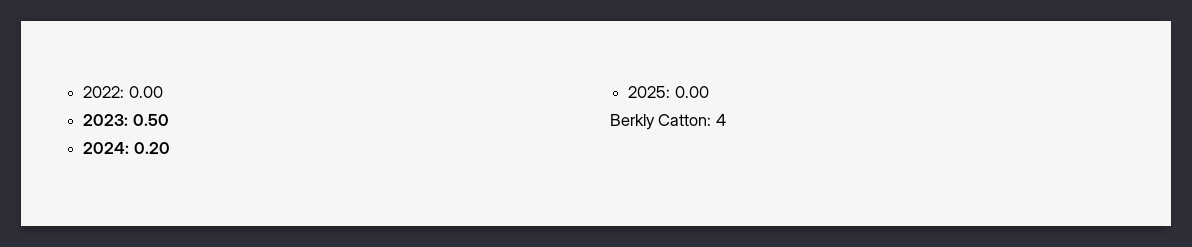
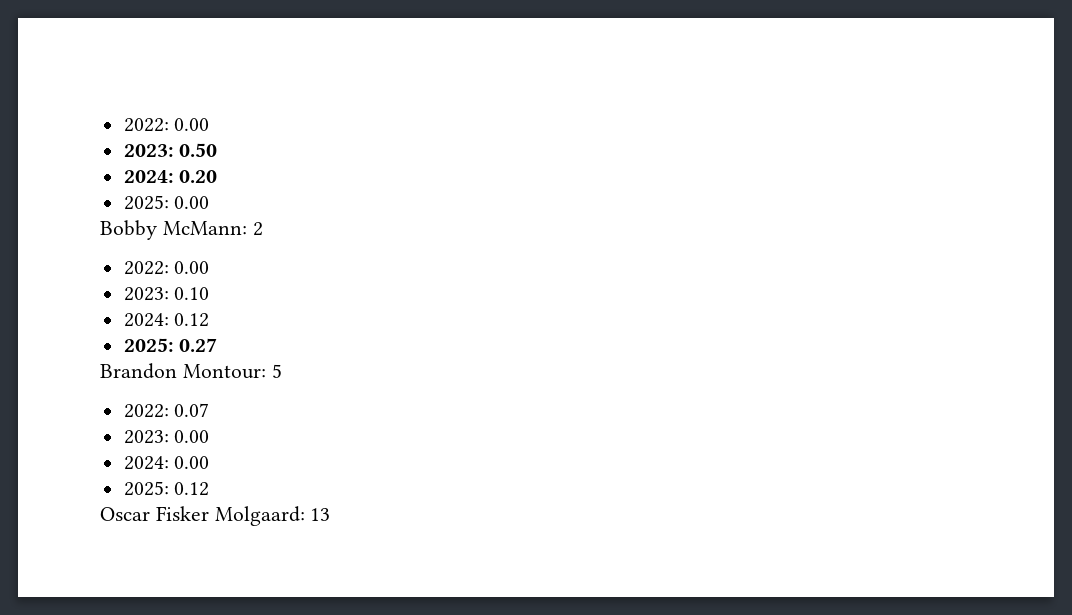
- Berkly Catton: 4
+ Bobby McMann: 2
+ 2022: 0.00
+ 2023: 0.10
+ 2024: 0.12
+ 2025: 0.27
+ Brandon Montour: 5
+ 2022: 0.07
+ 2023: 0.00
+ 2024: 0.00
+ 2025: 0.12
+ Oscar Fisker Molgaard: 13

